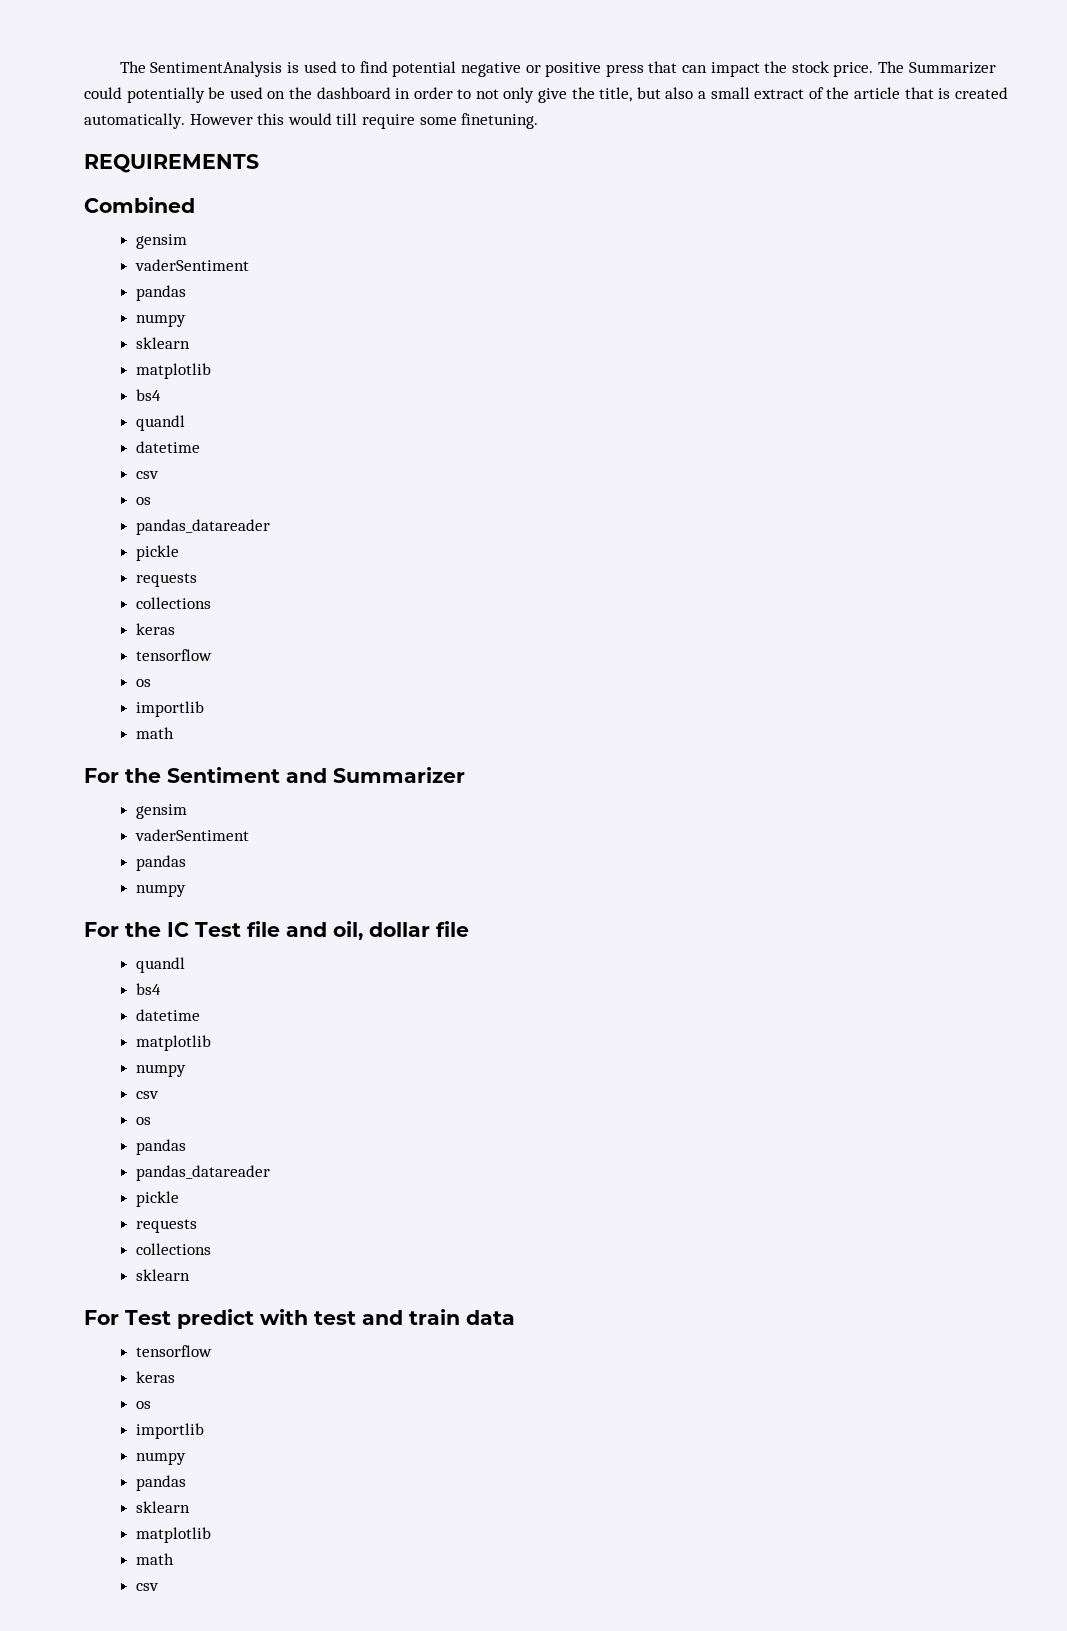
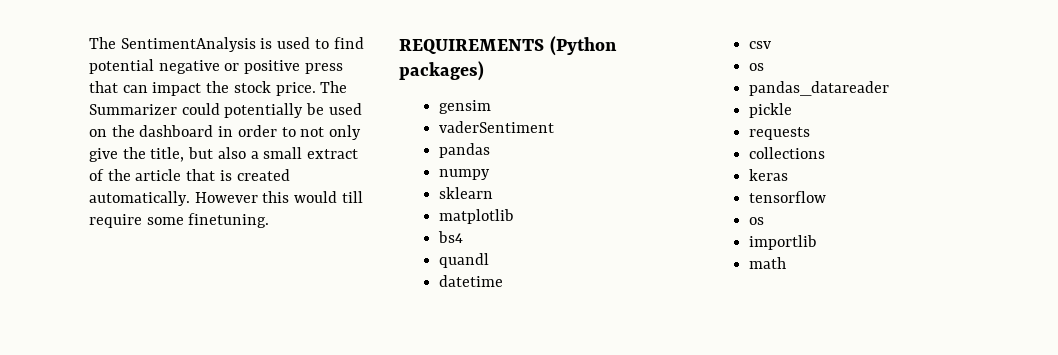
- REQUIREMENTS
- Combined
+ REQUIREMENTS (Python packages)
- For the Sentiment and Summarizer
- gensim
- vaderSentiment
- pandas
- numpy
- For the IC Test file and oil, dollar file
- quandl
- bs4
- datetime
- matplotlib
- numpy
- csv
- os
- pandas
- pandas_datareader
- pickle
- requests
- collections
- sklearn
- For Test predict with test and train data
- tensorflow
- keras
- os
- importlib
- numpy
- pandas
- sklearn
- matplotlib
- math
- csv

